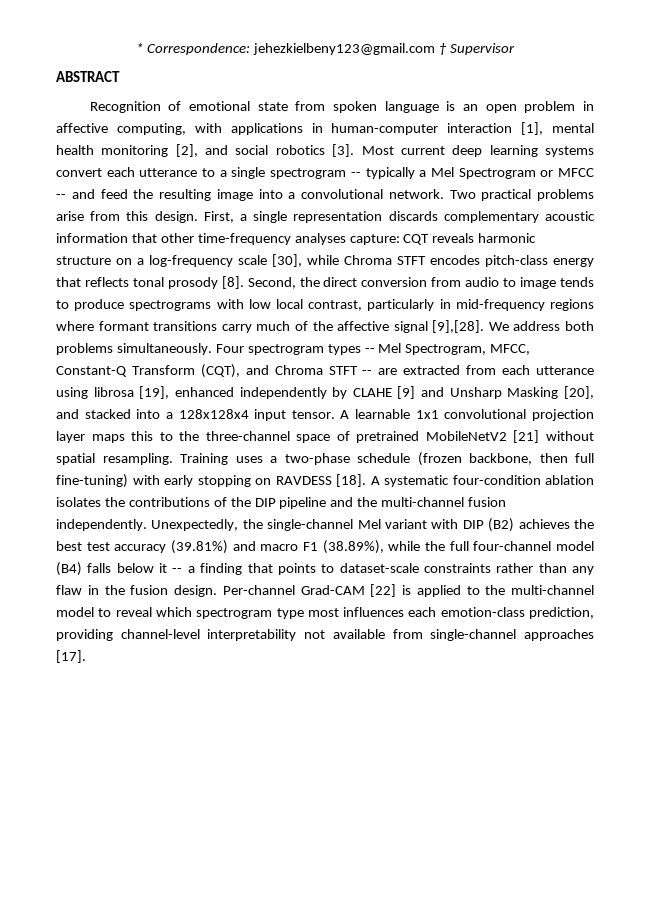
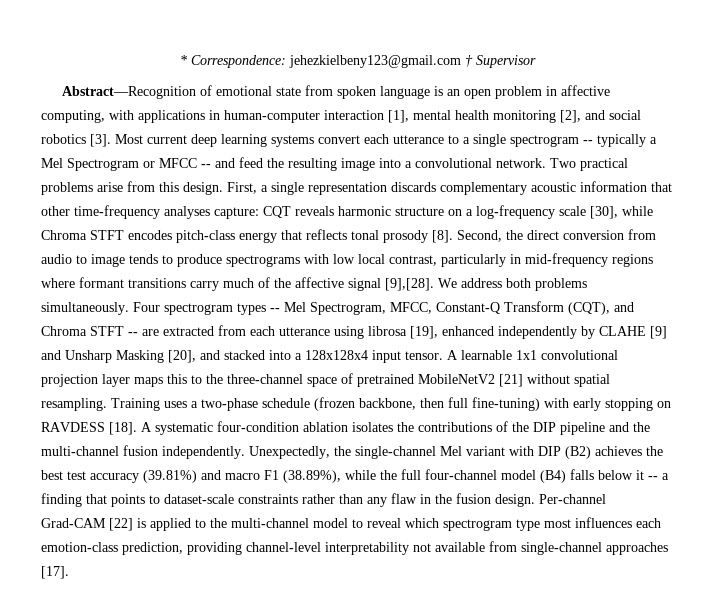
- ABSTRACT
- Recognition of emotional state from spoken language is an open problem in affective computing, with applications in human-computer interaction [1], mental health monitoring [2], and social robotics [3].
+ Abstract—Recognition of emotional state from spoken language is an open problem in affective computing, with applications in human-computer interaction [1], mental health monitoring [2], and social robotics [3].

